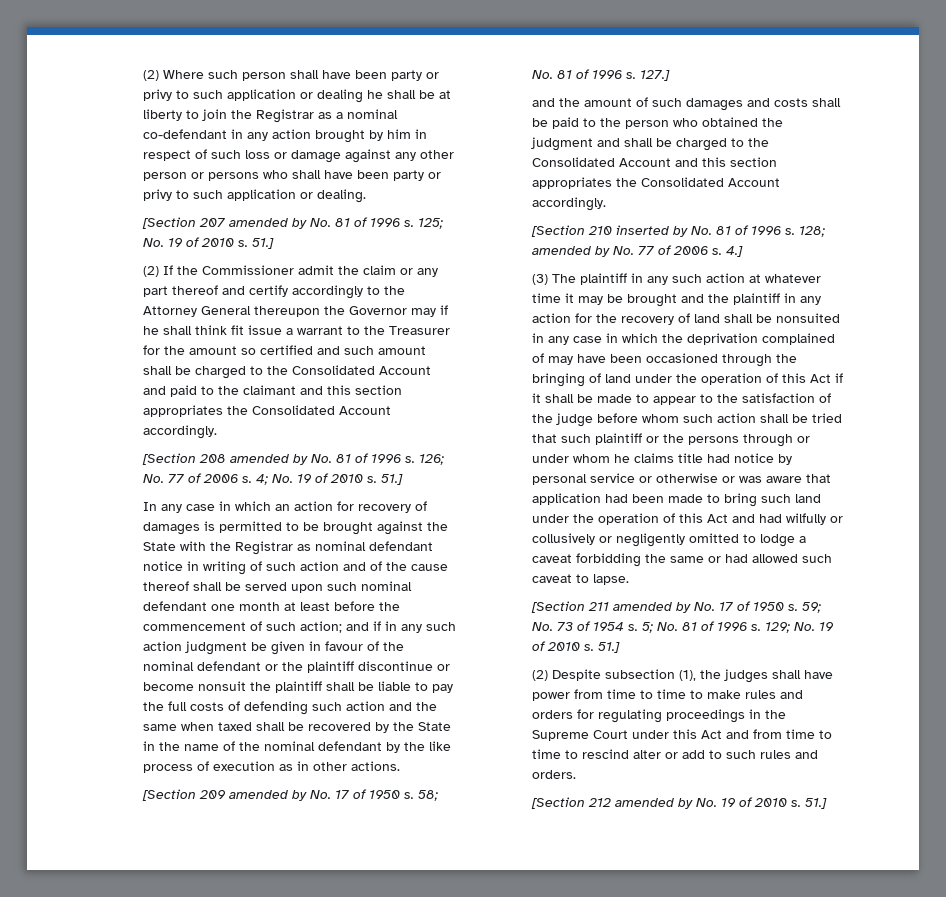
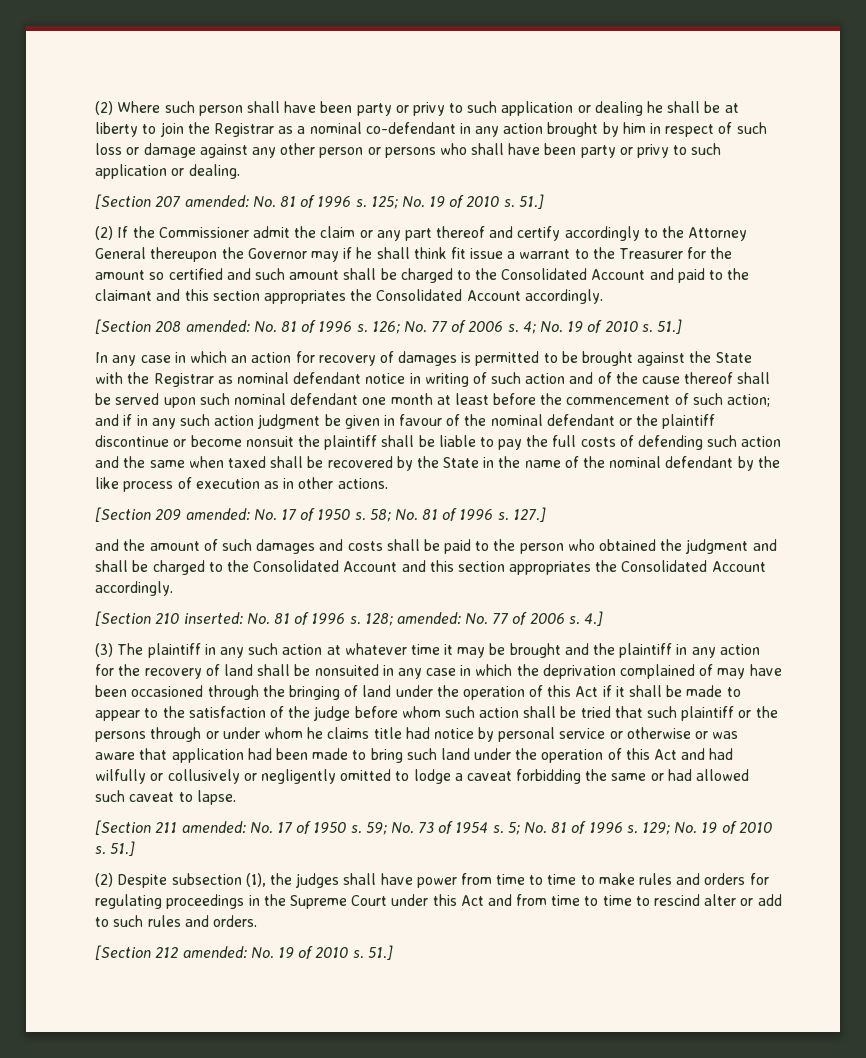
- [Section 207 amended by No. 81 of 1996 s.
+ [Section 207 amended: No. 81 of 1996 s.
- [Section 208 amended by No. 81 of 1996 s.
+ [Section 208 amended: No. 81 of 1996 s.
- [Section 209 amended by No. 17 of 1950 s.
+ [Section 209 amended: No. 17 of 1950 s.
- [Section 210 inserted by No. 81 of 1996 s.
+ [Section 210 inserted: No. 81 of 1996 s.
- 128; amended by No. 77 of 2006 s.
+ 128; amended: No. 77 of 2006 s.
- [Section 211 amended by No. 17 of 1950 s.
+ [Section 211 amended: No. 17 of 1950 s.
- [Section 212 amended by No. 19 of 2010 s.
+ [Section 212 amended: No. 19 of 2010 s.

